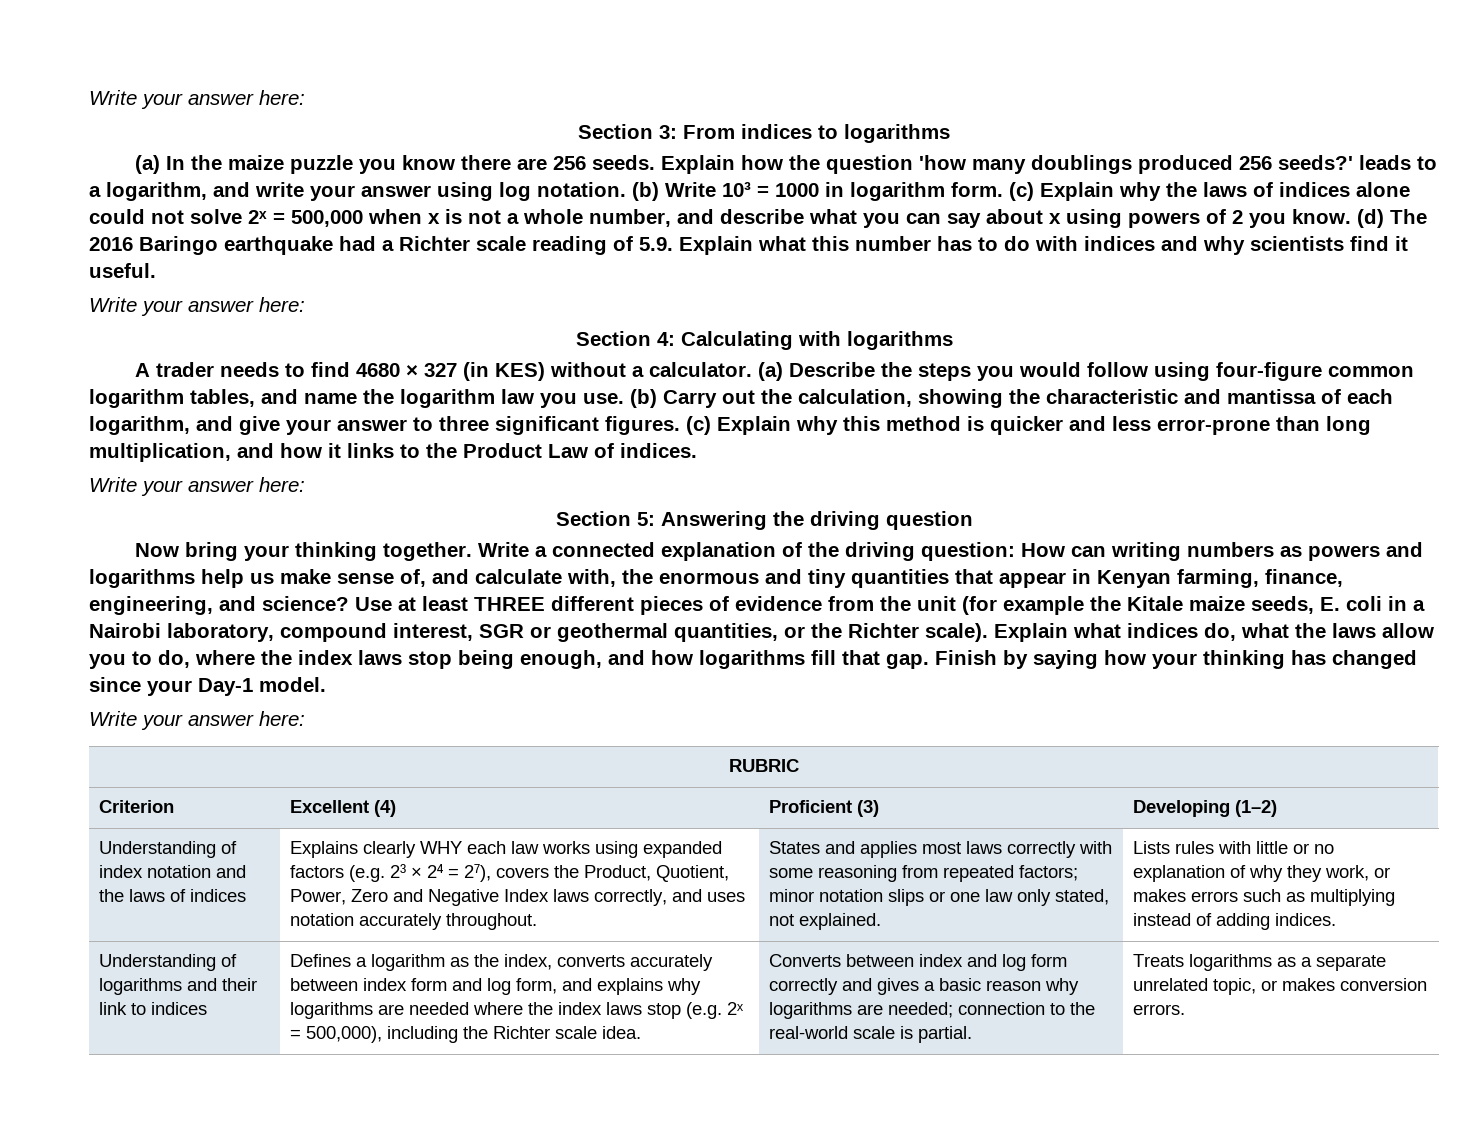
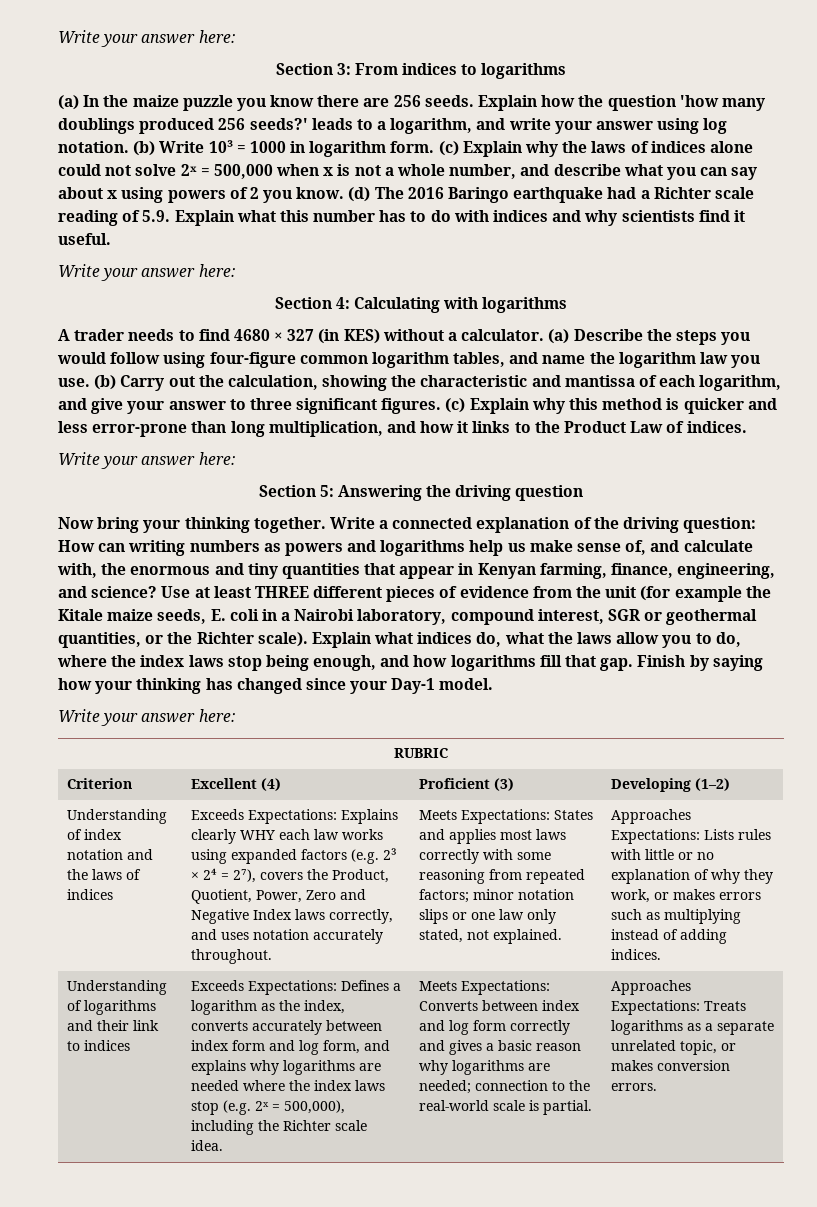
- Explains clearly WHY each law works using expanded factors (e.g. 2³ × 2⁴ = 2⁷), covers the Product, Quotient, Power, Zero and Negative Index laws correctly, and uses notation accurately throughout.
+ Exceeds Expectations: Explains clearly WHY each law works using expanded factors (e.g. 2³ × 2⁴ = 2⁷), covers the Product, Quotient, Power, Zero and Negative Index laws correctly, and uses notation accurately throughout.
- States and applies most laws correctly with some reasoning from repeated factors; minor notation slips or one law only stated, not explained.
+ Meets Expectations: States and applies most laws correctly with some reasoning from repeated factors; minor notation slips or one law only stated, not explained.
- Lists rules with little or no explanation of why they work, or makes errors such as multiplying instead of adding indices.
+ Approaches Expectations: Lists rules with little or no explanation of why they work, or makes errors such as multiplying instead of adding indices.
- Defines a logarithm as the index, converts accurately between index form and log form, and explains why logarithms are needed where the index laws stop (e.g. 2ˣ = 500,000), including the Richter scale idea.
+ Exceeds Expectations: Defines a logarithm as the index, converts accurately between index form and log form, and explains why logarithms are needed where the index laws stop (e.g. 2ˣ = 500,000), including the Richter scale idea.
- Converts between index and log form correctly and gives a basic reason why logarithms are needed; connection to the real-world scale is partial.
+ Meets Expectations: Converts between index and log form correctly and gives a basic reason why logarithms are needed; connection to the real-world scale is partial.
- Treats logarithms as a separate unrelated topic, or makes conversion errors.
+ Approaches Expectations: Treats logarithms as a separate unrelated topic, or makes conversion errors.

